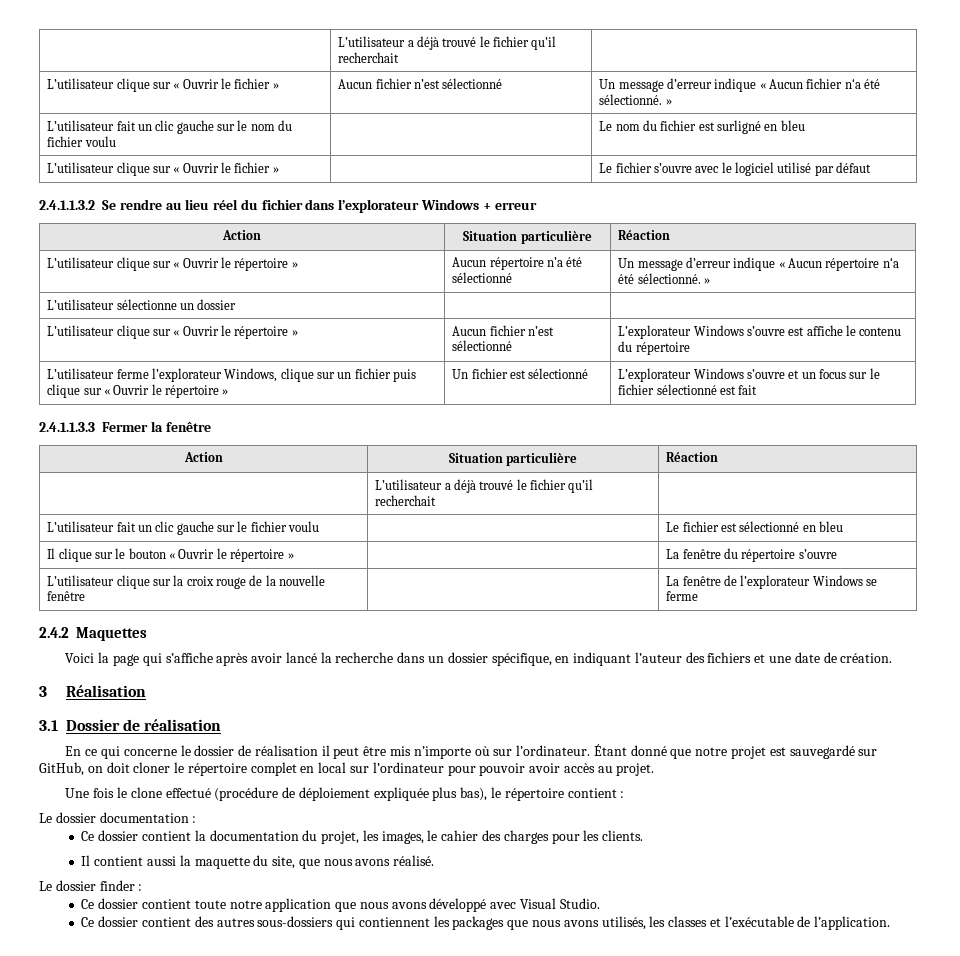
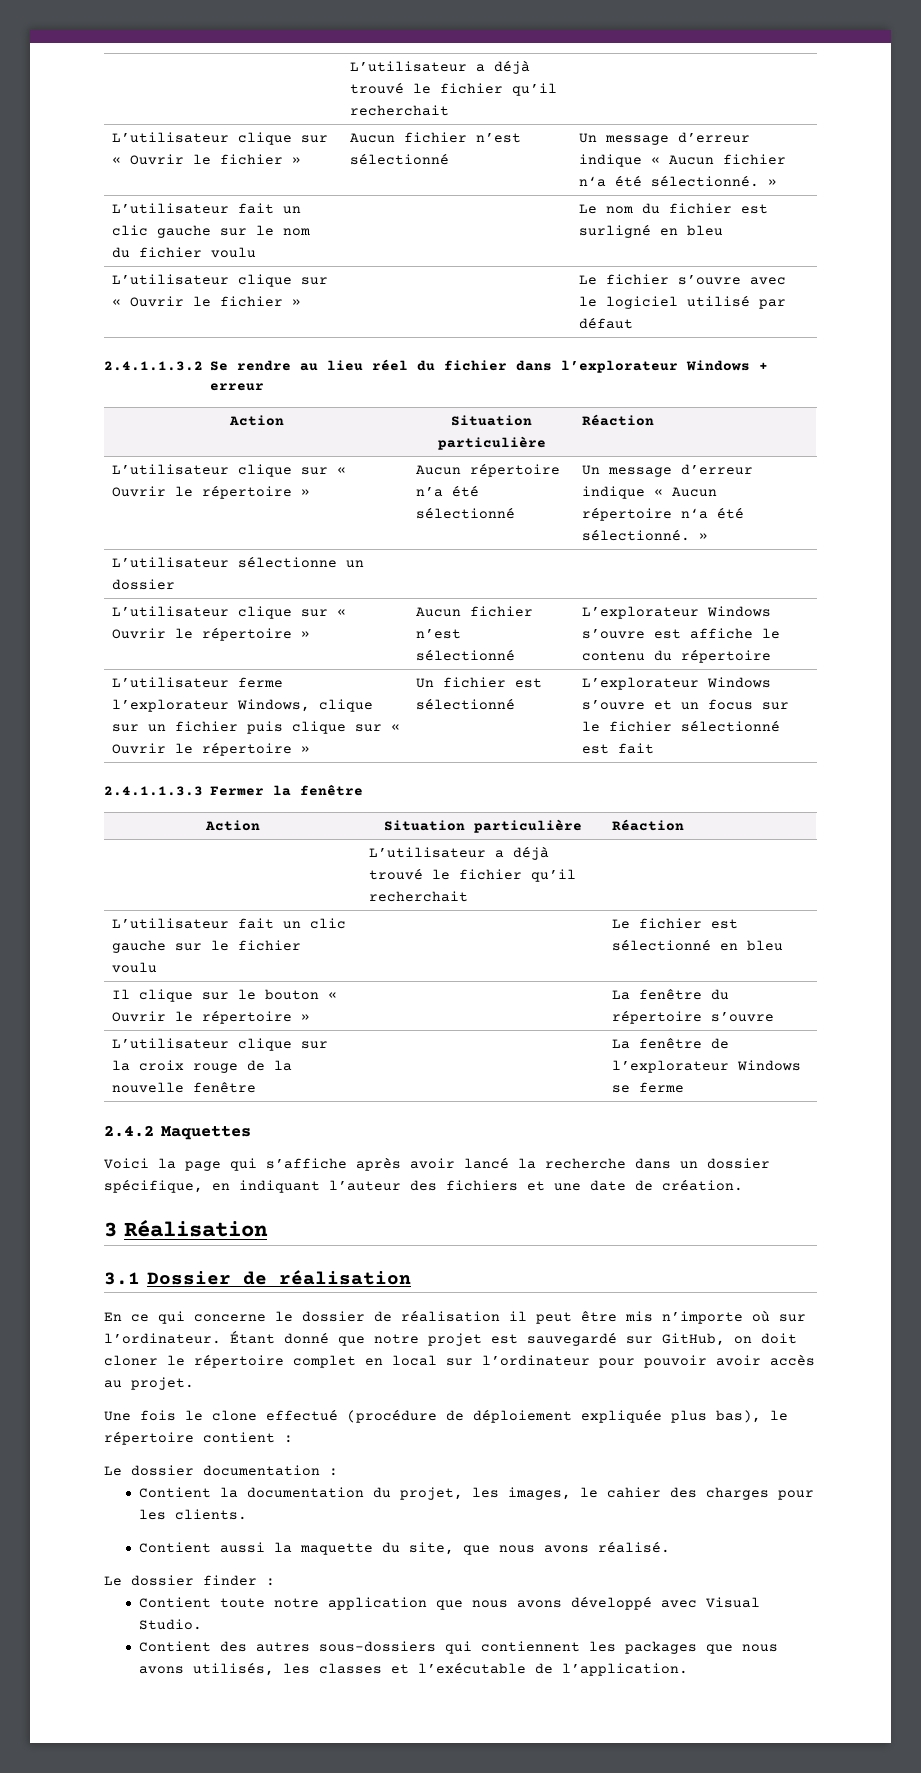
- Ce dossier contient la documentation du projet, les images, le cahier des charges pour les clients.
+ Contient la documentation du projet, les images, le cahier des charges pour les clients.
- Il contient aussi la maquette du site, que nous avons réalisé.
+ Contient aussi la maquette du site, que nous avons réalisé.
- Ce dossier contient toute notre application que nous avons développé avec Visual Studio.
+ Contient toute notre application que nous avons développé avec Visual Studio.
- Ce dossier contient des autres sous-dossiers qui contiennent les packages que nous avons utilisés, les classes et l’exécutable de l’application.
+ Contient des autres sous-dossiers qui contiennent les packages que nous avons utilisés, les classes et l’exécutable de l’application.

